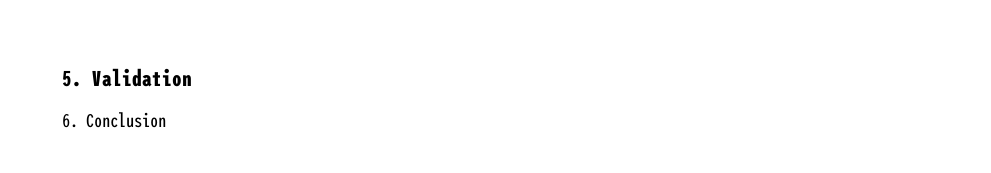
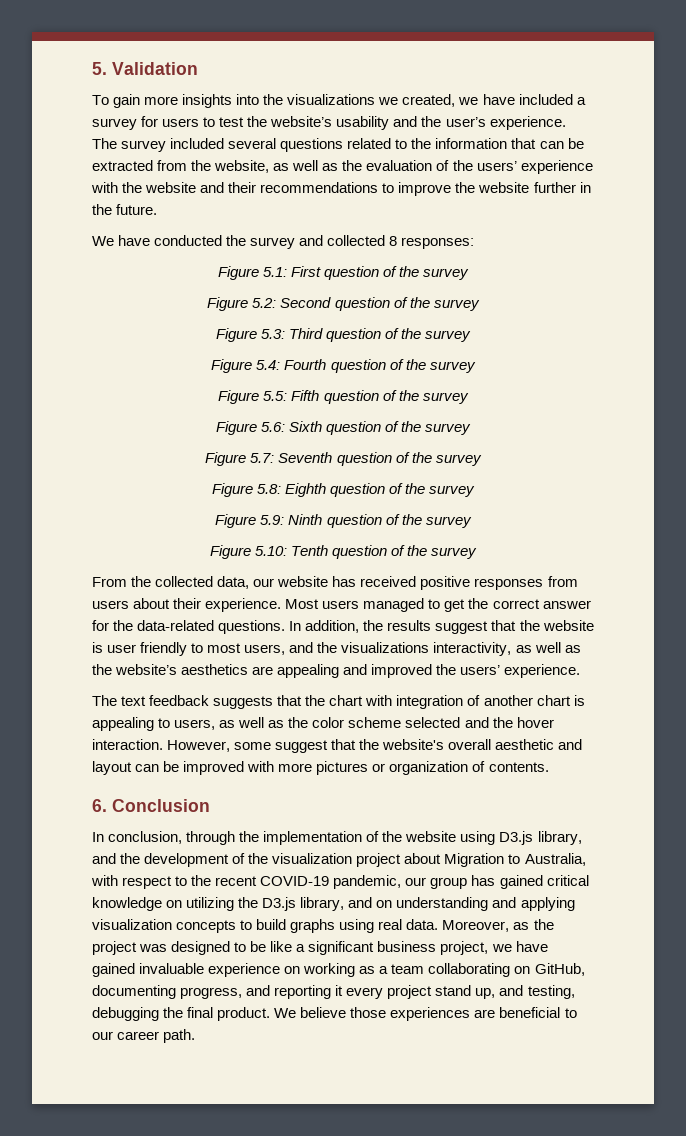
+ To gain more insights into the visualizations we created, we have included a survey for users to test the website’s usability and the user’s experience. The survey included several questions related to the information that can be extracted from the website, as well as the evaluation of the users’ experience with the website and their recommendations to improve the website further in the future.
+ We have conducted the survey and collected 8 responses:
+ Figure 5.1: First question of the survey
+ Figure 5.2: Second question of the survey
+ Figure 5.3: Third question of the survey
+ Figure 5.4: Fourth question of the survey
+ Figure 5.5: Fifth question of the survey
+ Figure 5.6: Sixth question of the survey
+ Figure 5.7: Seventh question of the survey
+ Figure 5.8: Eighth question of the survey
+ Figure 5.9: Ninth question of the survey
+ Figure 5.10: Tenth question of the survey
+ From the collected data, our website has received positive responses from users about their experience. Most users managed to get the correct answer for the data-related questions. In addition, the results suggest that the website is user friendly to most users, and the visualizations interactivity, as well as the website’s aesthetics are appealing and improved the users’ experience.
+ The text feedback suggests that the chart with integration of another chart is appealing to users, as well as the color scheme selected and the hover interaction. However, some suggest that the website's overall aesthetic and layout can be improved with more pictures or organization of contents.
  6. Conclusion
+ In conclusion, through the implementation of the website using D3.js library, and the development of the visualization project about Migration to Australia, with respect to the recent COVID-19 pandemic, our group has gained critical knowledge on utilizing the D3.js library, and on understanding and applying visualization concepts to build graphs using real data. Moreover, as the project was designed to be like a significant business project, we have gained invaluable experience on working as a team collaborating on GitHub, documenting progress, and reporting it every project stand up, and testing, debugging the final product. We believe those experiences are beneficial to our career path.

